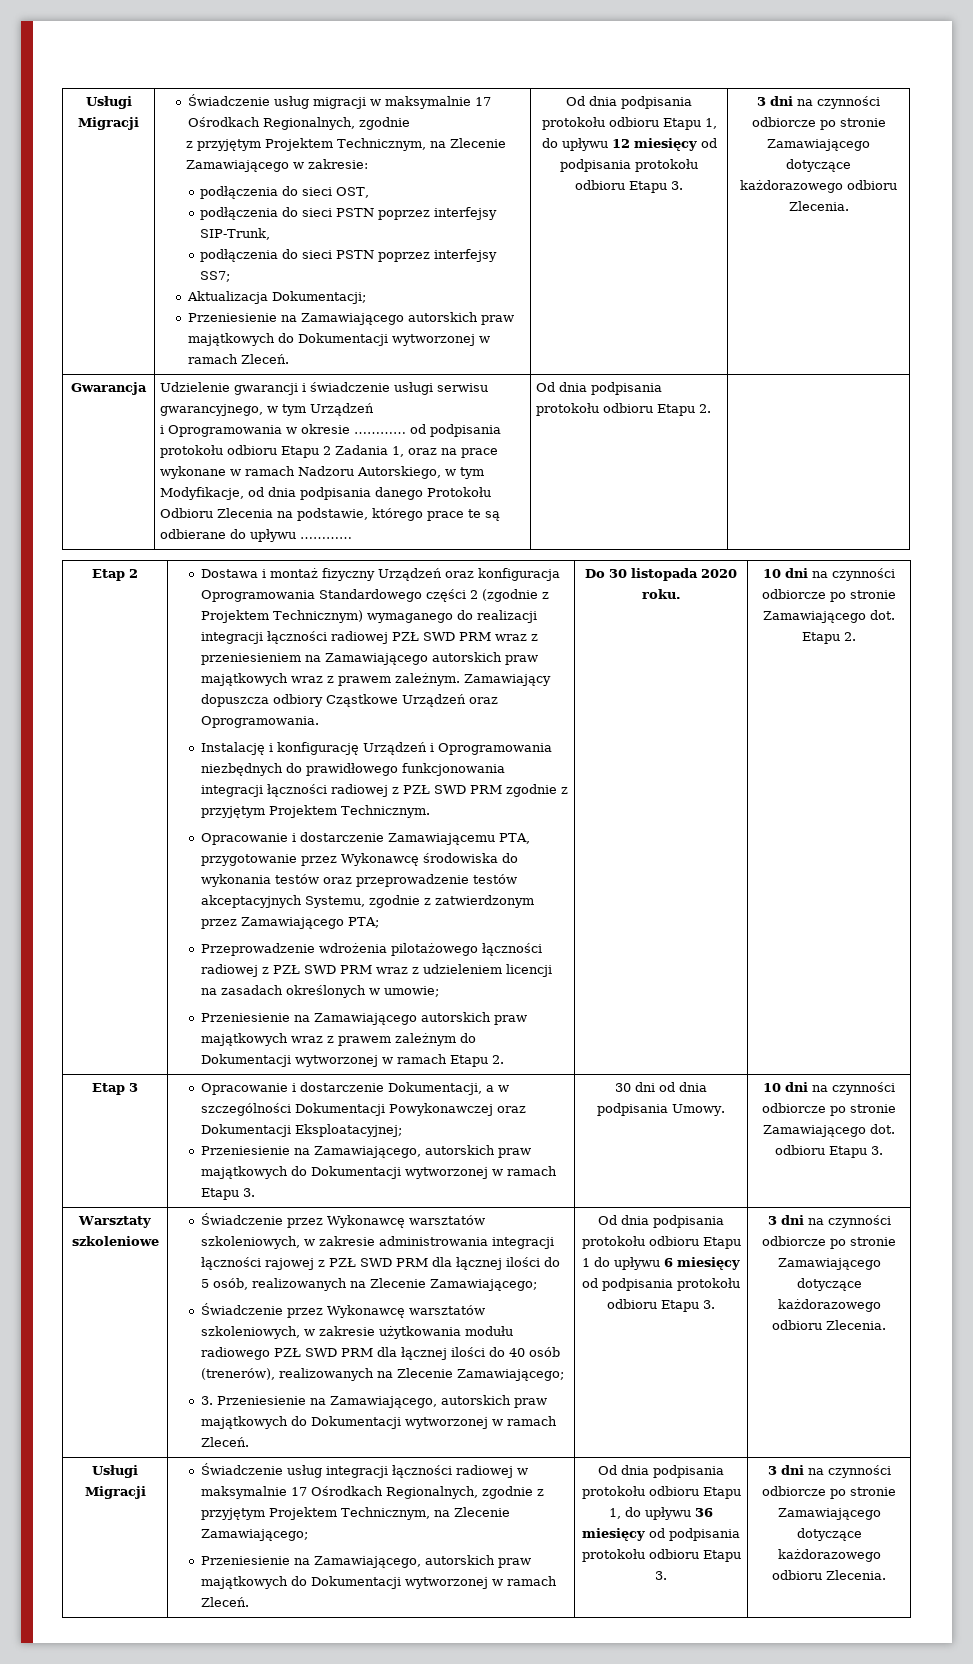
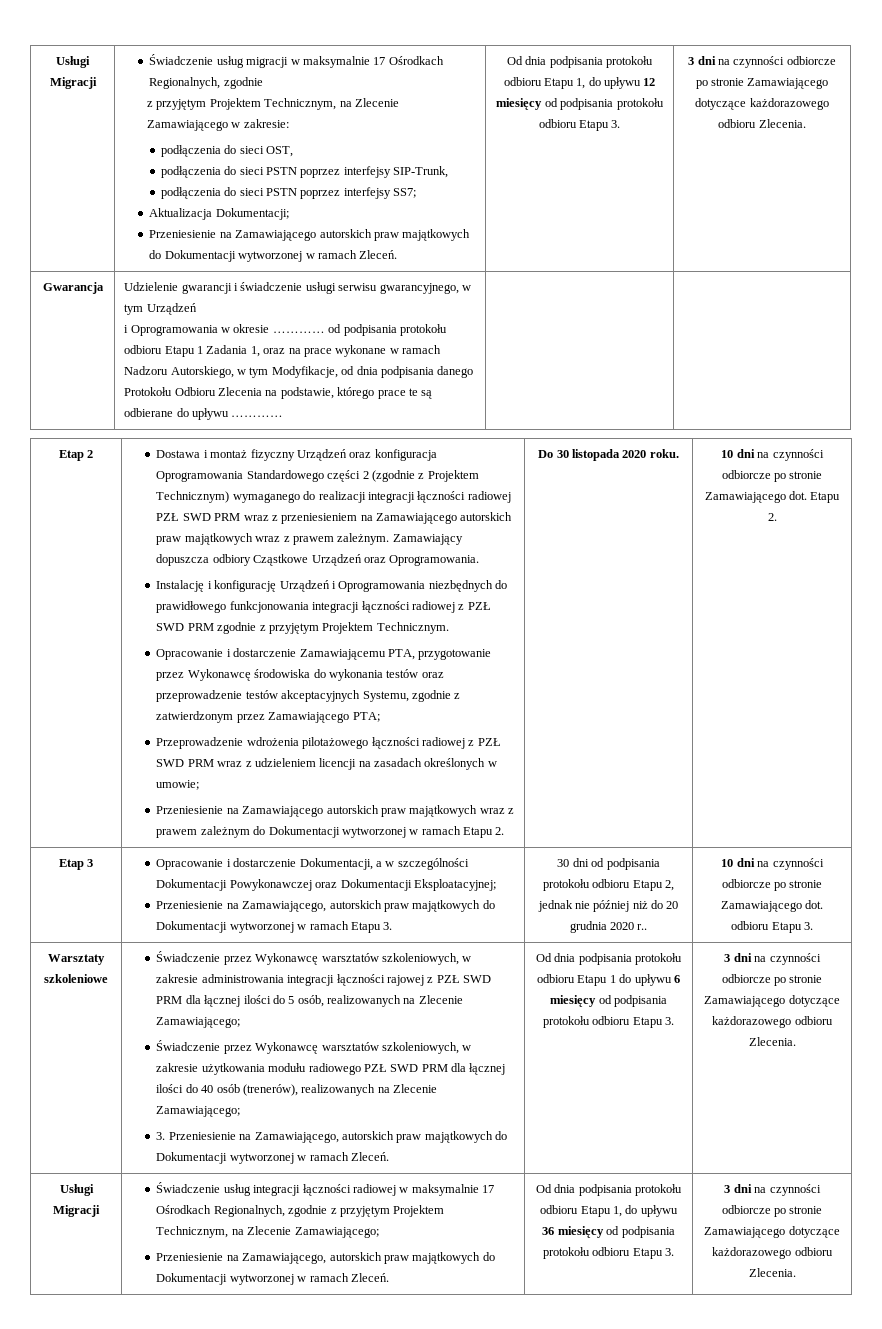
- i Oprogramowania w okresie ………… od podpisania protokołu odbioru Etapu 2 Zadania 1, oraz na prace wykonane w ramach Nadzoru Autorskiego, w tym Modyfikacje, od dnia podpisania danego Protokołu Odbioru Zlecenia na podstawie, którego prace te są odbierane do upływu …………
+ i Oprogramowania w okresie ………… od podpisania protokołu odbioru Etapu 1 Zadania 1, oraz na prace wykonane w ramach Nadzoru Autorskiego, w tym Modyfikacje, od dnia podpisania danego Protokołu Odbioru Zlecenia na podstawie, którego prace te są odbierane do upływu …………
- Od dnia podpisania protokołu odbioru Etapu 2.
- 30 dni od dnia podpisania Umowy.
+ 30 dni od podpisania protokołu odbioru Etapu 2, jednak nie później niż do 20 grudnia 2020 r..

